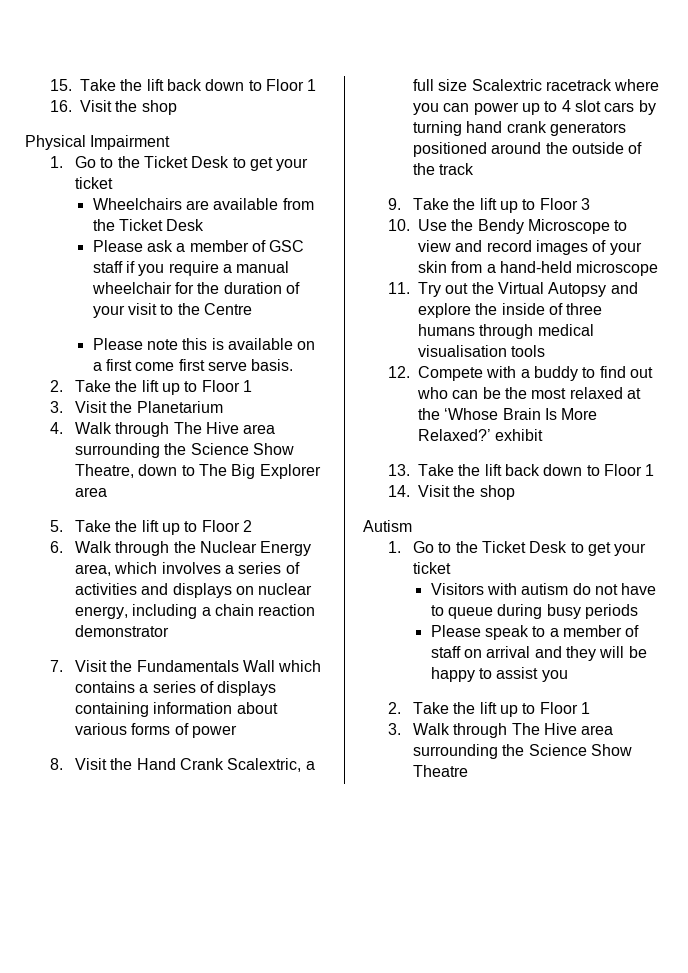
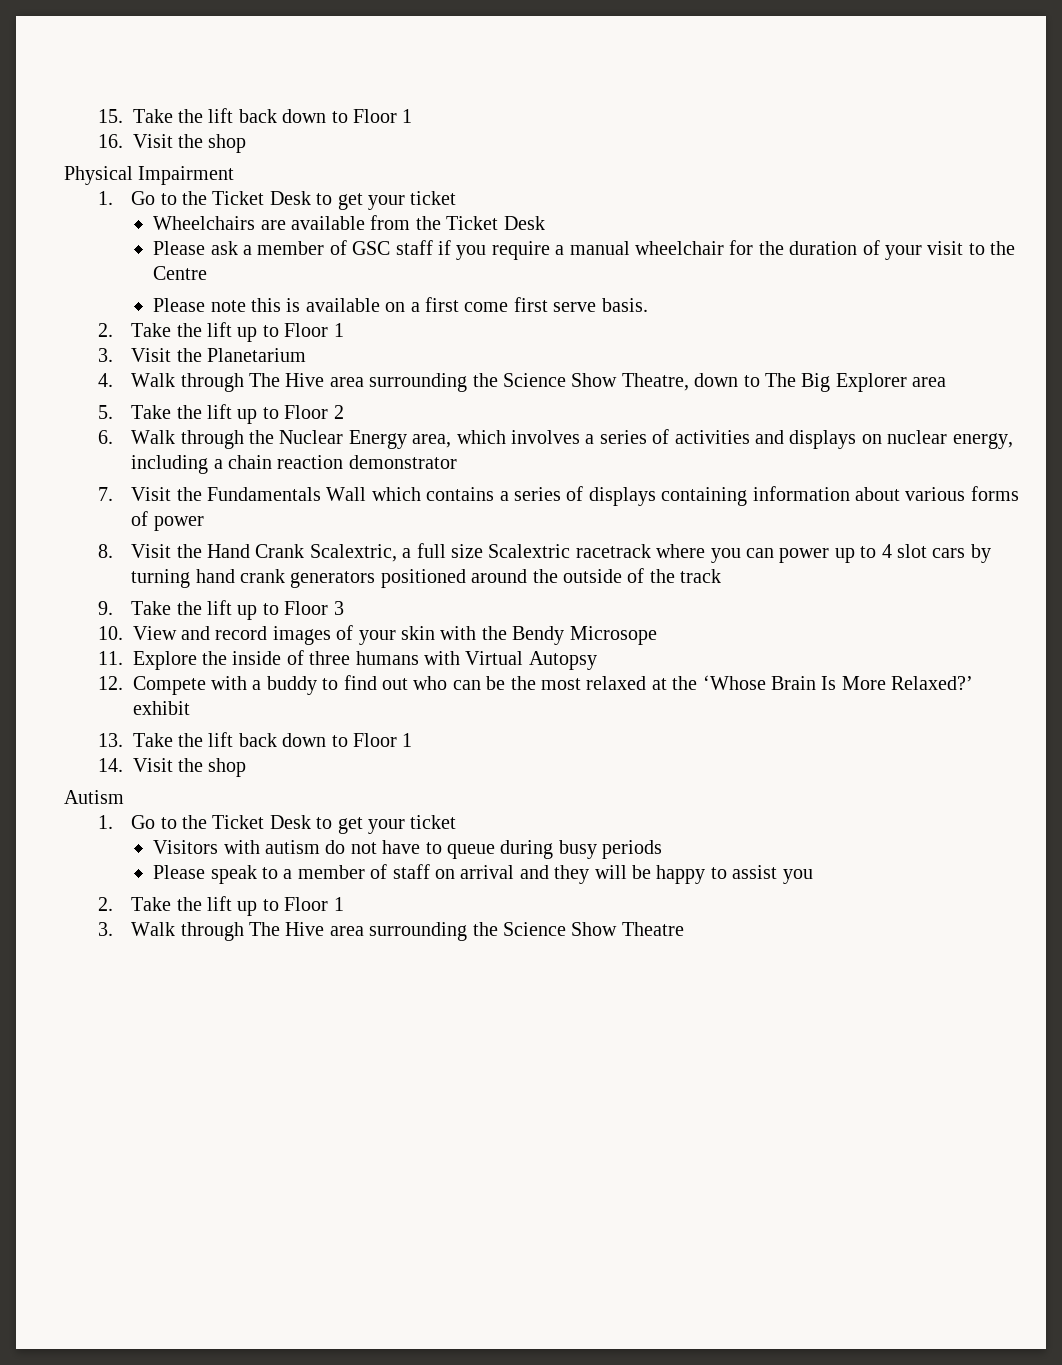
- 10. Use the Bendy Microscope to view and record images of your skin from a hand-held microscope
- 11. Try out the Virtual Autopsy and explore the inside of three humans through medical visualisation tools
+ 10. View and record images of your skin with the Bendy Microsope
+ 11. Explore the inside of three humans with Virtual Autopsy

